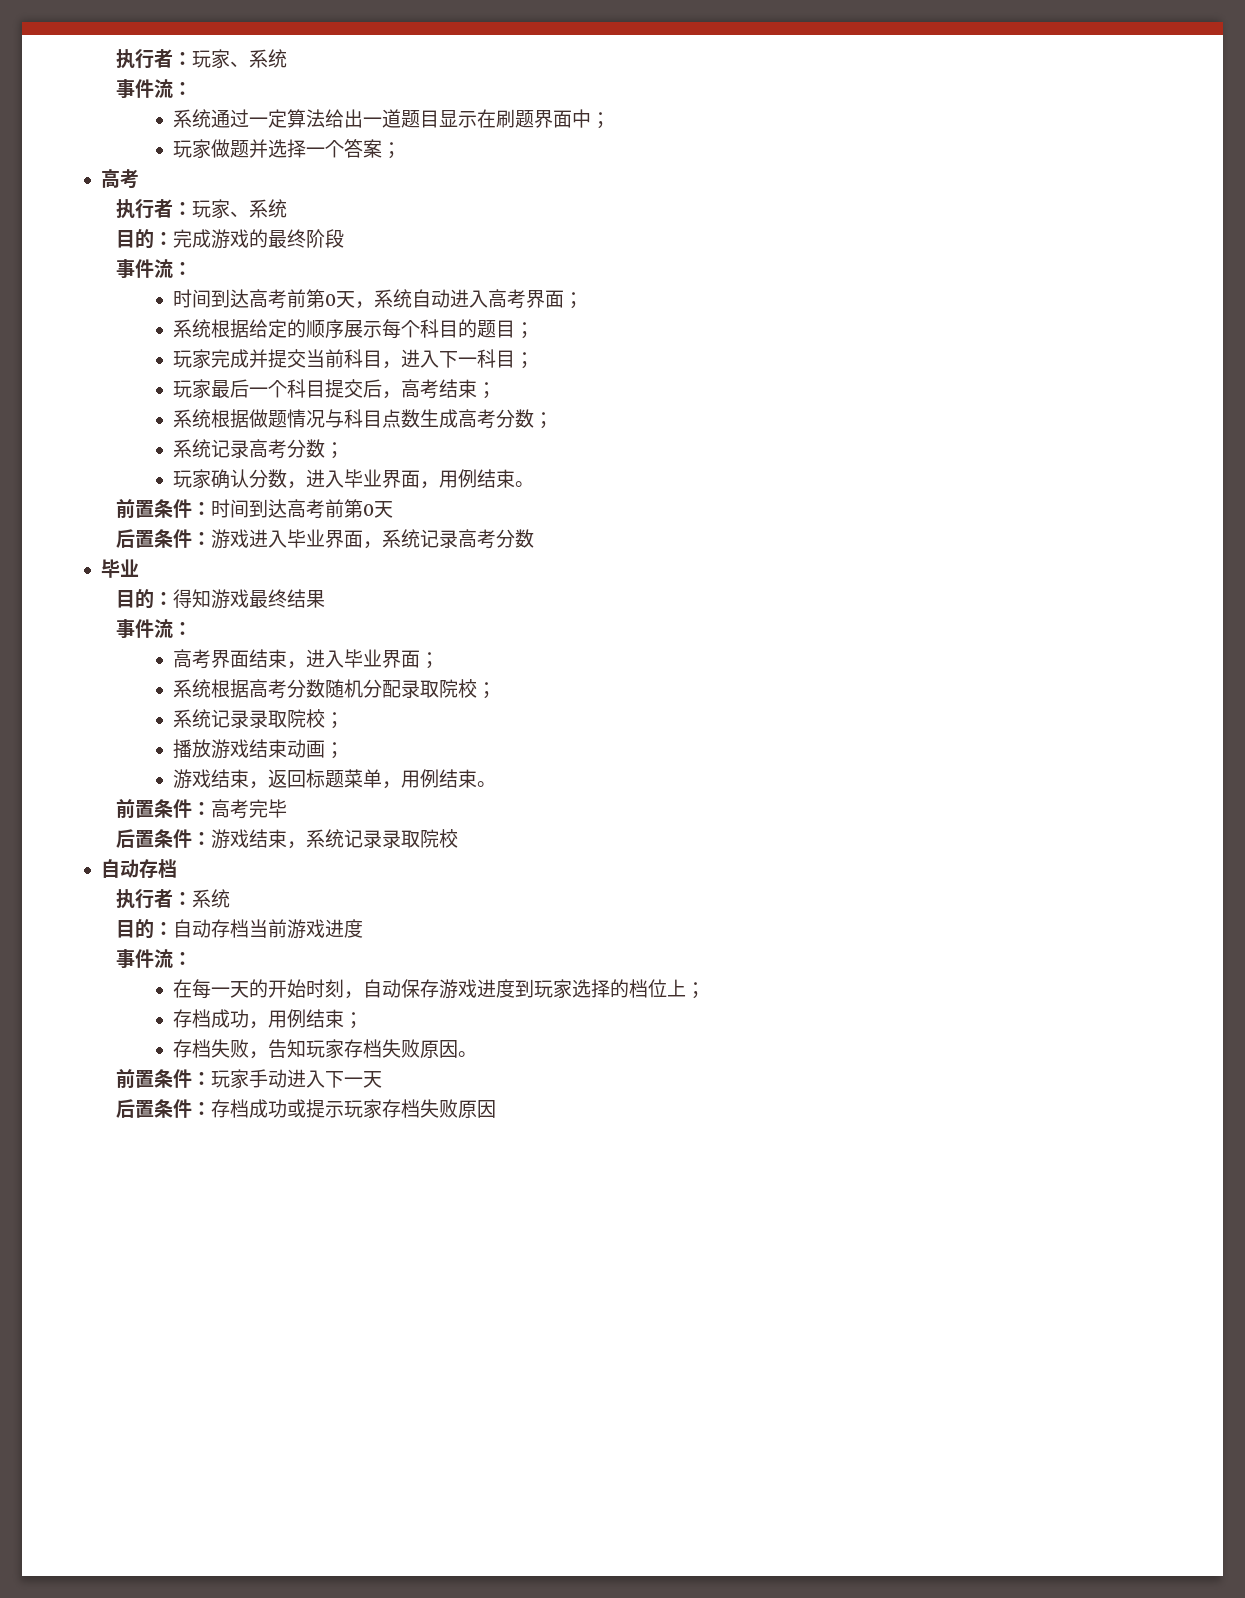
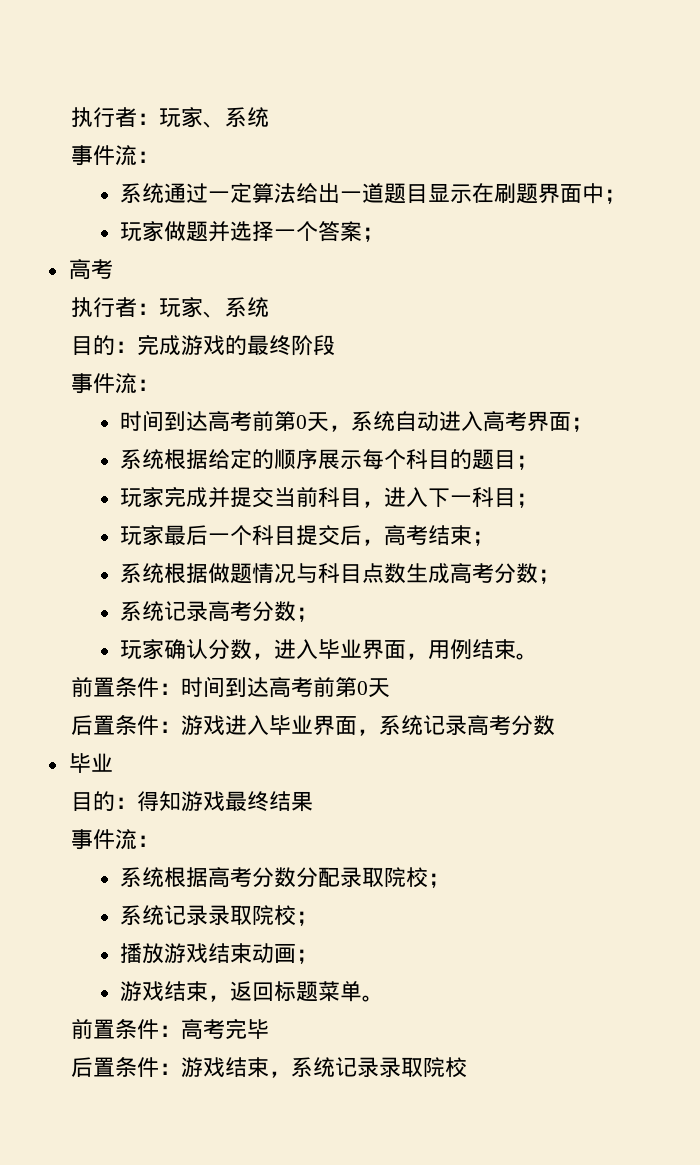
- 高考界面结束，进入毕业界面；
- 系统根据高考分数随机分配录取院校；
+ 系统根据高考分数分配录取院校；
- 游戏结束，返回标题菜单，用例结束。
+ 游戏结束，返回标题菜单。
  后置条件：游戏结束，系统记录录取院校
- 自动存档
- 执行者：系统
- 目的：自动存档当前游戏进度
- 事件流：
- 在每一天的开始时刻，自动保存游戏进度到玩家选择的档位上；
- 存档成功，用例结束；
- 存档失败，告知玩家存档失败原因。
- 前置条件：玩家手动进入下一天
- 后置条件：存档成功或提示玩家存档失败原因

